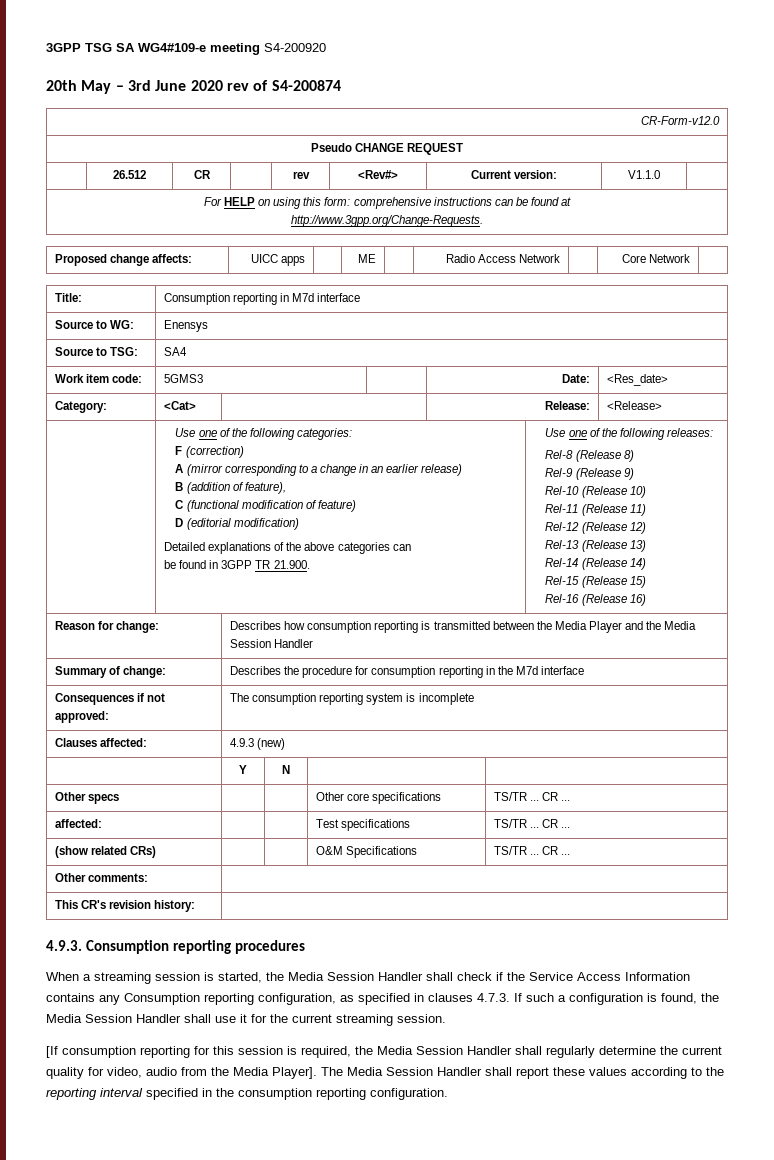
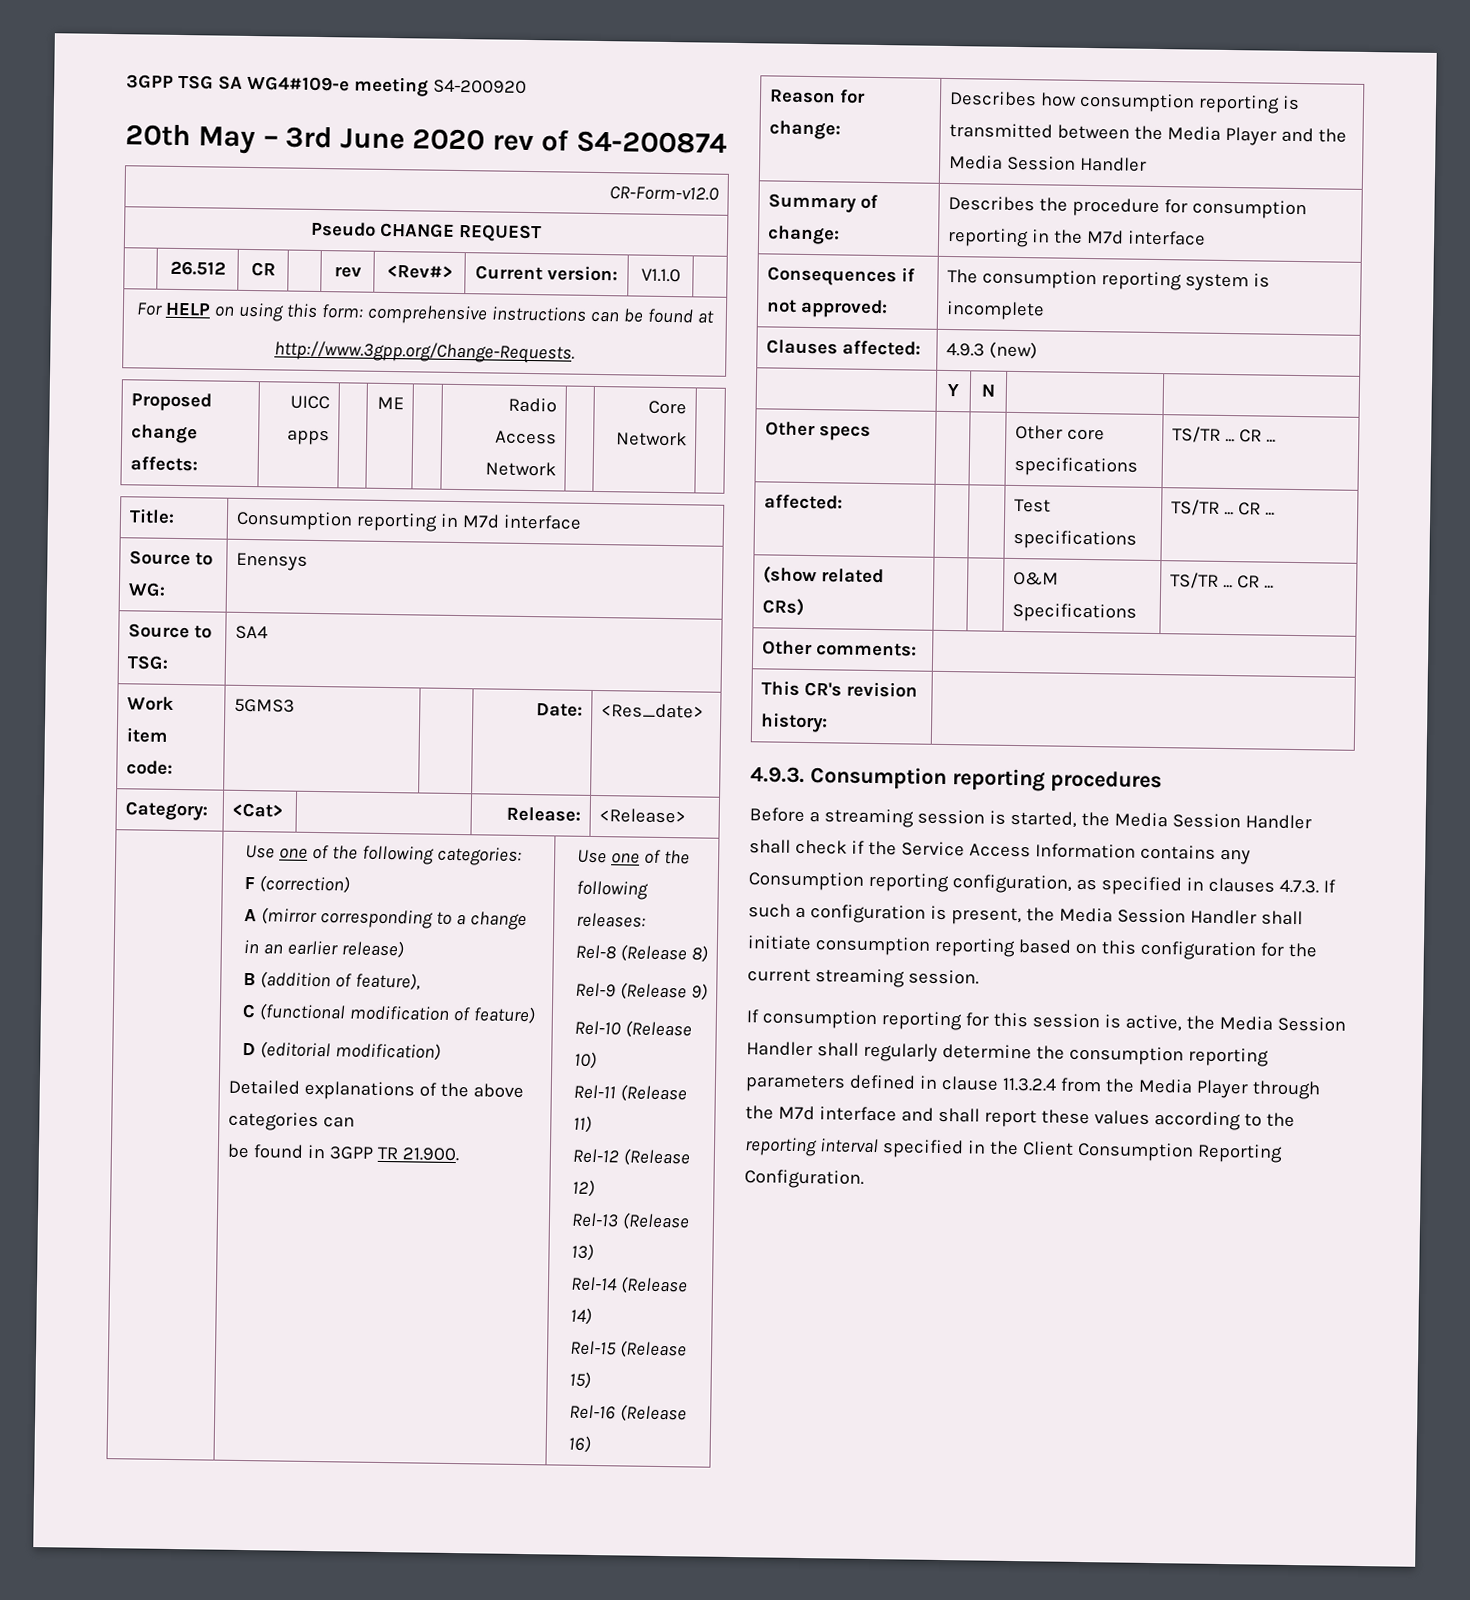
- When a streaming session is started, the Media Session Handler shall check if the Service Access Information contains any Consumption reporting configuration, as specified in clauses 4.7.3. If such a configuration is found, the Media Session Handler shall use it for the current streaming session.
+ Before a streaming session is started, the Media Session Handler shall check if the Service Access Information contains any Consumption reporting configuration, as specified in clauses 4.7.3. If such a configuration is present, the Media Session Handler shall initiate consumption reporting based on this configuration for the current streaming session.
- [If consumption reporting for this session is required, the Media Session Handler shall regularly determine the current quality for video, audio from the Media Player]. The Media Session Handler shall report these values according to the reporting interval specified in the consumption reporting configuration.
+ If consumption reporting for this session is active, the Media Session Handler shall regularly determine the consumption reporting parameters defined in clause 11.3.2.4 from the Media Player through the M7d interface and shall report these values according to the reporting interval specified in the Client Consumption Reporting Configuration.

